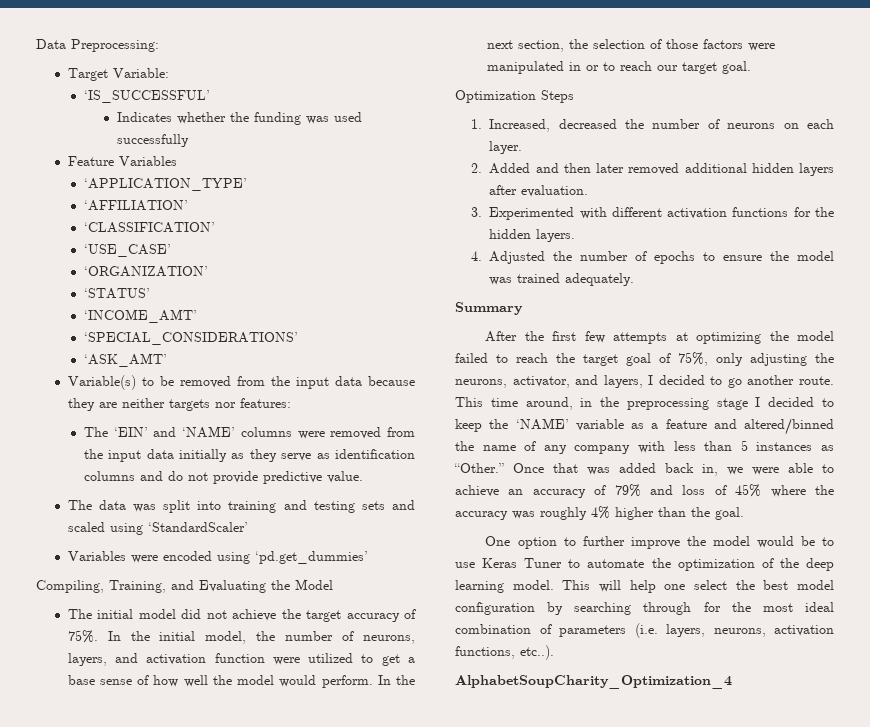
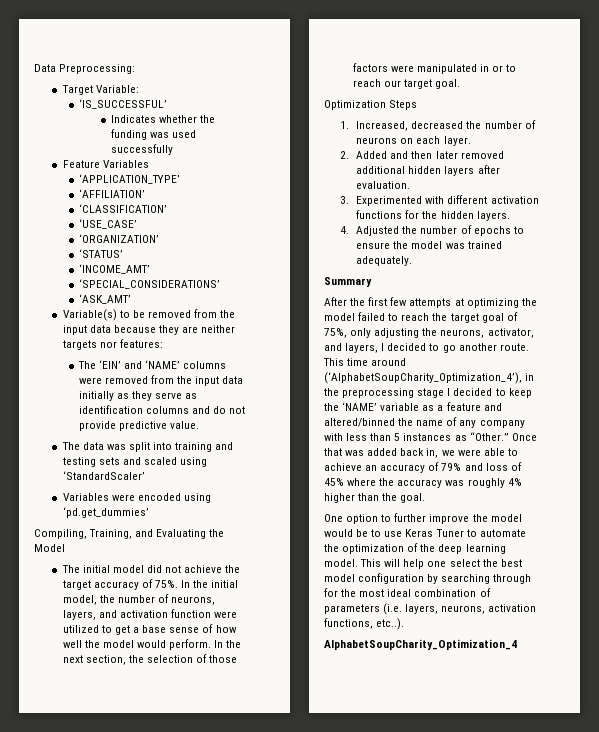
- This time around, in the preprocessing stage I decided to keep the ‘NAME’ variable as a feature and altered/binned the name of any company with less than 5 instances as “Other.”
+ This time around (‘AlphabetSoupCharity_Optimization_4’), in the preprocessing stage I decided to keep the ‘NAME’ variable as a feature and altered/binned the name of any company with less than 5 instances as “Other.”

